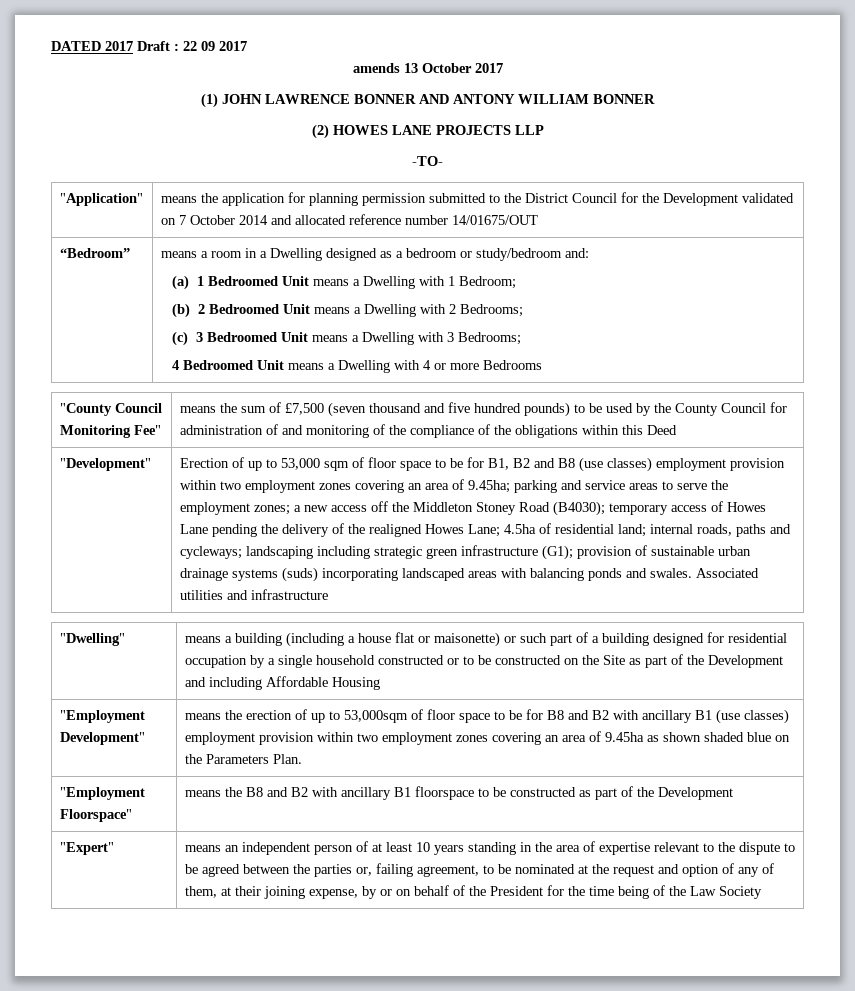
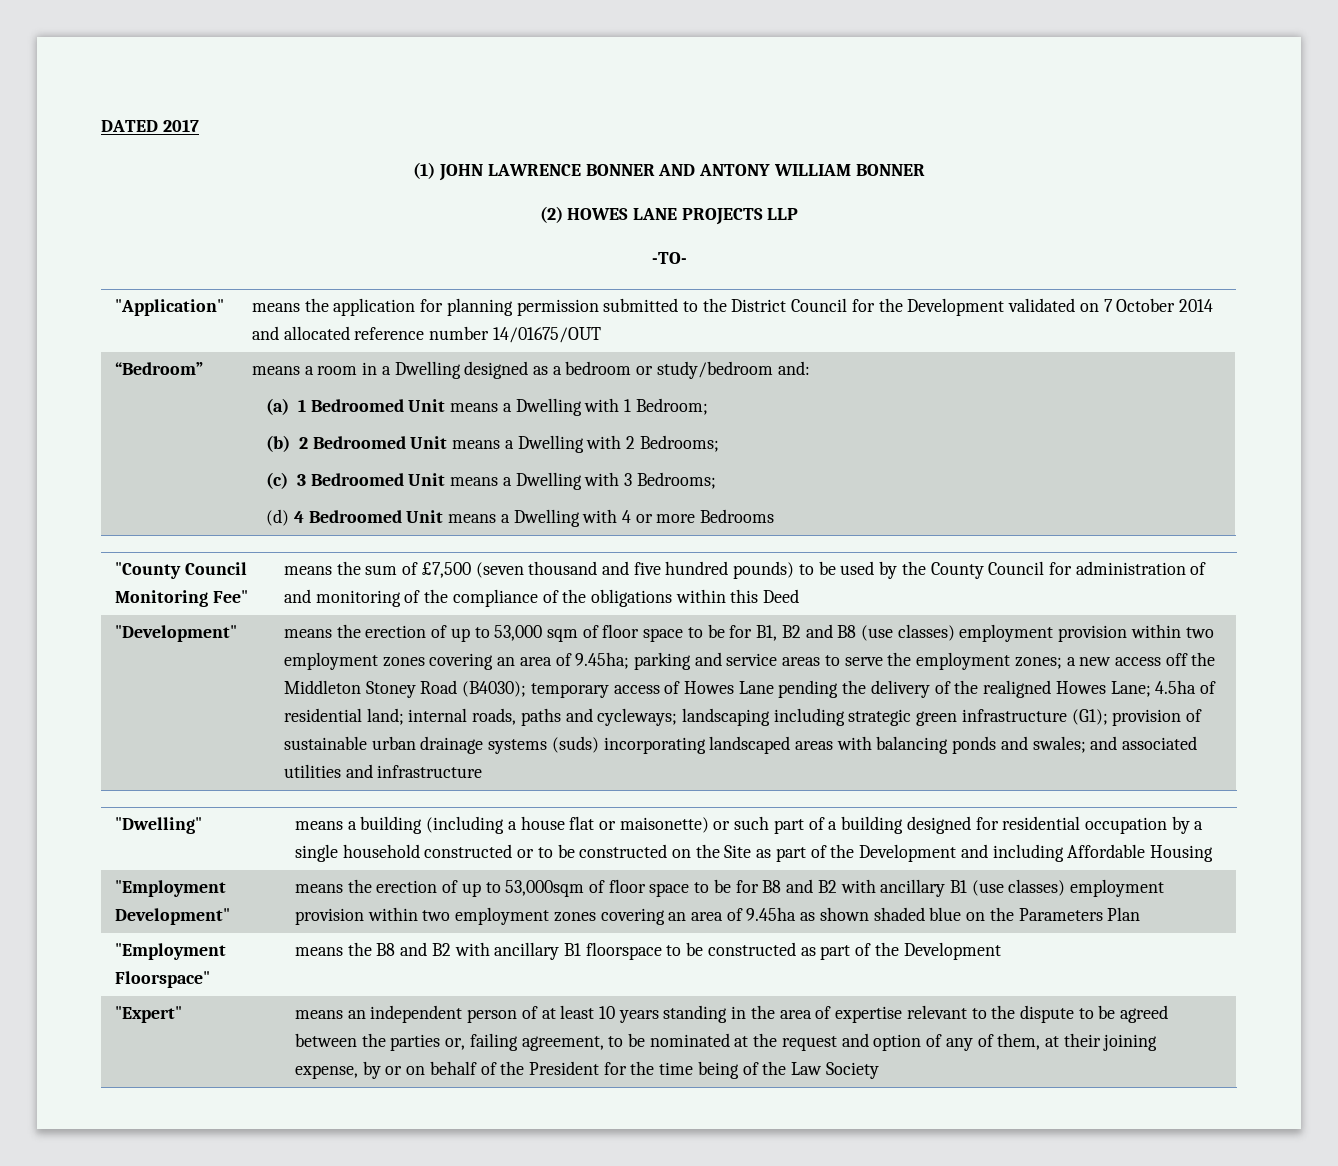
- DATED 2017 Draft : 22 09 2017
- amends 13 October 2017
+ DATED 2017
- 4 Bedroomed Unit means a Dwelling with 4 or more Bedrooms
+ (d) 4 Bedroomed Unit means a Dwelling with 4 or more Bedrooms
- Erection of up to 53,000 sqm of floor space to be for B1, B2 and B8 (use classes) employment provision within two employment zones covering an area of 9.45ha;
+ means the erection of up to 53,000 sqm of floor space to be for B1, B2 and B8 (use classes) employment provision within two employment zones covering an area of 9.45ha;
- provision of sustainable urban drainage systems (suds) incorporating landscaped areas with balancing ponds and swales. Associated utilities and infrastructure
+ provision of sustainable urban drainage systems (suds) incorporating landscaped areas with balancing ponds and swales; and associated utilities and infrastructure
- means the erection of up to 53,000sqm of floor space to be for B8 and B2 with ancillary B1 (use classes) employment provision within two employment zones covering an area of 9.45ha as shown shaded blue on the Parameters Plan.
+ means the erection of up to 53,000sqm of floor space to be for B8 and B2 with ancillary B1 (use classes) employment provision within two employment zones covering an area of 9.45ha as shown shaded blue on the Parameters Plan

